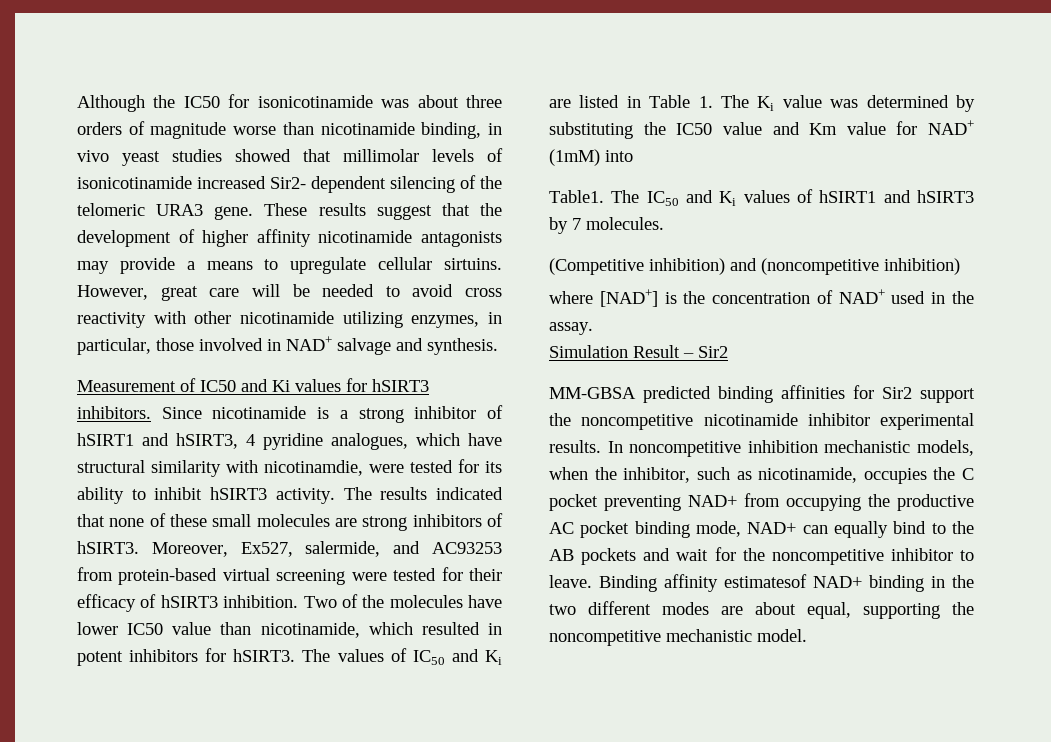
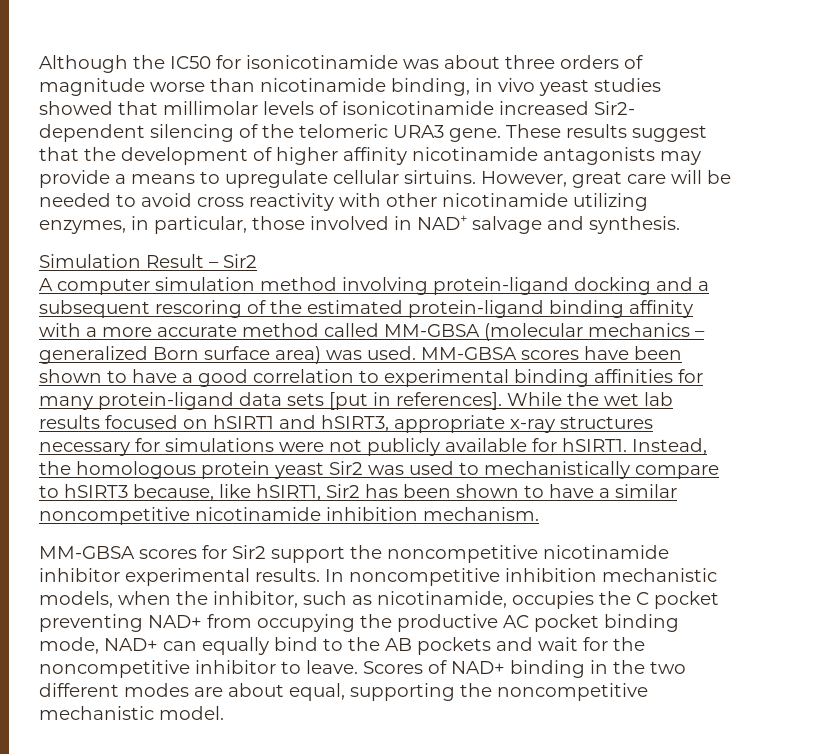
- Measurement of IC50 and Ki values for hSIRT3 inhibitors. Since nicotinamide is a strong inhibitor of hSIRT1 and hSIRT3, 4 pyridine analogues, which have structural similarity with nicotinamdie, were tested for its ability to inhibit hSIRT3 activity. The results indicated that none of these small molecules are strong inhibitors of hSIRT3. Moreover, Ex527, salermide, and AC93253 from protein-based virtual screening were tested for their efficacy of hSIRT3 inhibition. Two of the molecules have lower IC50 value than nicotinamide, which resulted in potent inhibitors for hSIRT3. The values of IC50 and Ki are listed in Table 1. The Ki value was determined by substituting the IC50 value and Km value for NAD+ (1mM) into
- Table1. The IC50 and Ki values of hSIRT1 and hSIRT3 by 7 molecules.
- (Competitive inhibition) and (noncompetitive inhibition)
- where [NAD+] is the concentration of NAD+ used in the assay.
  Simulation Result – Sir2
- MM-GBSA predicted binding affinities for Sir2 support the noncompetitive nicotinamide inhibitor experimental results.
+ A computer simulation method involving protein-ligand docking and a subsequent rescoring of the estimated protein-ligand binding affinity with a more accurate method called MM-GBSA (molecular mechanics – generalized Born surface area) was used. MM-GBSA scores have been shown to have a good correlation to experimental binding affinities for many protein-ligand data sets [put in references]. While the wet lab results focused on hSIRT1 and hSIRT3, appropriate x-ray structures necessary for simulations were not publicly available for hSIRT1. Instead, the homologous protein yeast Sir2 was used to mechanistically compare to hSIRT3 because, like hSIRT1, Sir2 has been shown to have a similar noncompetitive nicotinamide inhibition mechanism.
+ MM-GBSA scores for Sir2 support the noncompetitive nicotinamide inhibitor experimental results.
- Binding affinity estimatesof NAD+ binding in the two different modes are about equal, supporting the noncompetitive mechanistic model.
+ Scores of NAD+ binding in the two different modes are about equal, supporting the noncompetitive mechanistic model.

